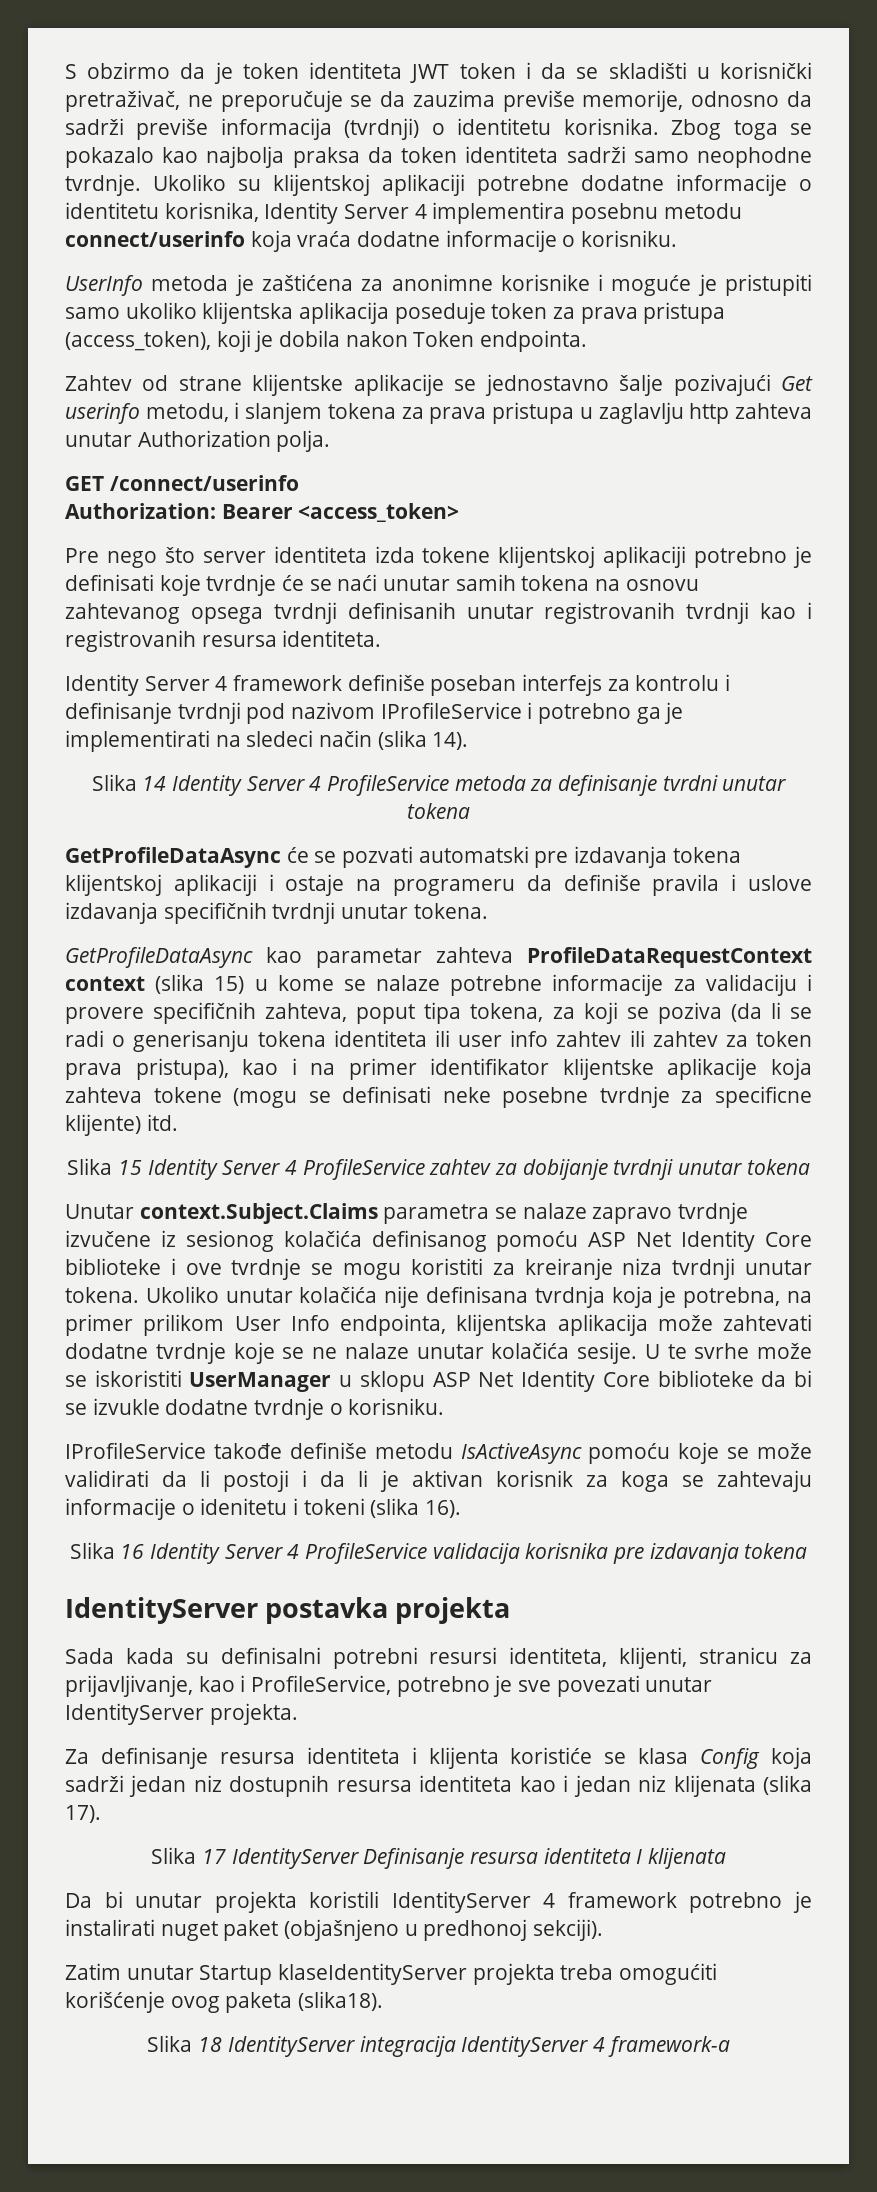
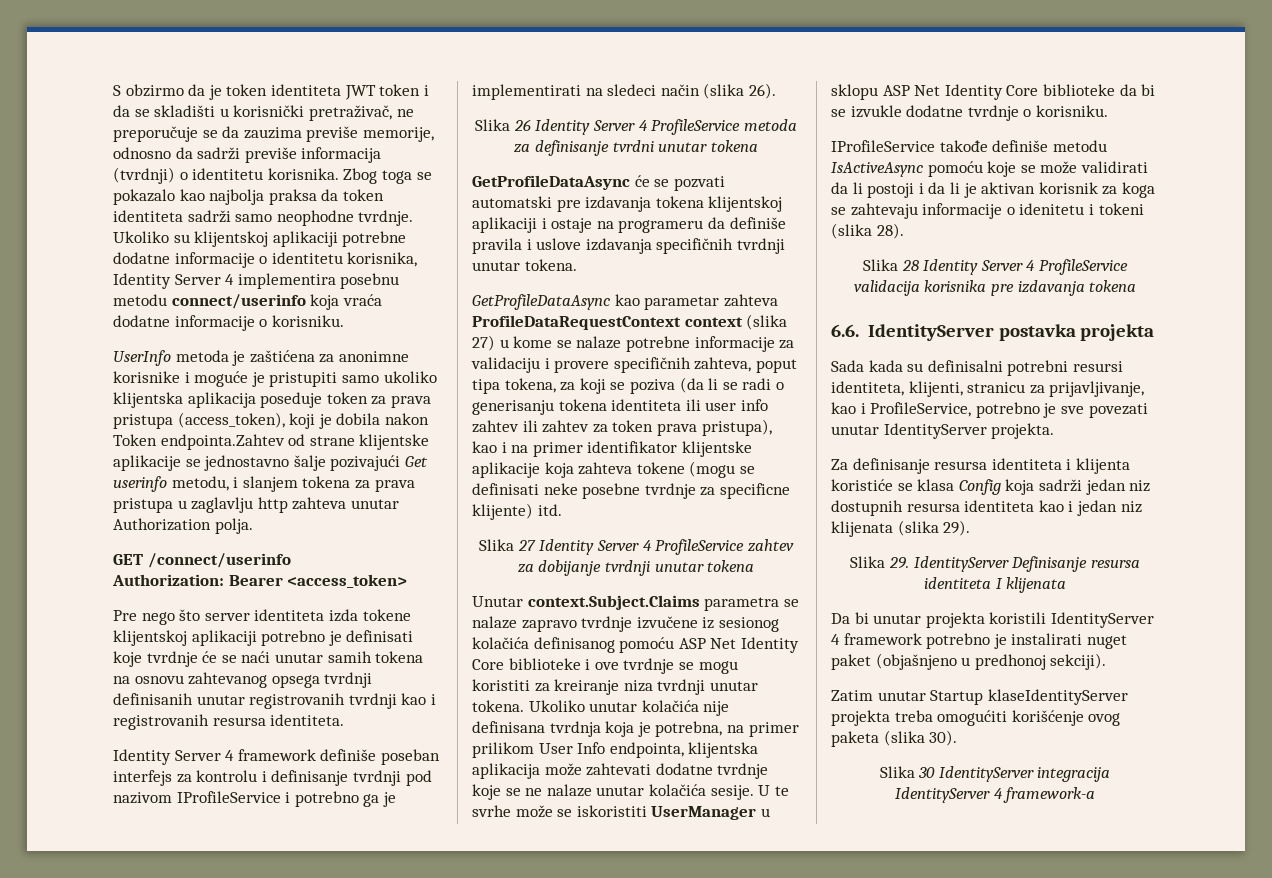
- UserInfo metoda je zaštićena za anonimne korisnike i moguće je pristupiti samo ukoliko klijentska aplikacija poseduje token za prava pristupa (access_token), koji je dobila nakon Token endpointa.
- Zahtev od strane klijentske aplikacije se jednostavno šalje pozivajući Get userinfo metodu, i slanjem tokena za prava pristupa u zaglavlju http zahteva unutar Authorization polja.
+ UserInfo metoda je zaštićena za anonimne korisnike i moguće je pristupiti samo ukoliko klijentska aplikacija poseduje token za prava pristupa (access_token), koji je dobila nakon Token endpointa.Zahtev od strane klijentske aplikacije se jednostavno šalje pozivajući Get userinfo metodu, i slanjem tokena za prava pristupa u zaglavlju http zahteva unutar Authorization polja.
- Identity Server 4 framework definiše poseban interfejs za kontrolu i definisanje tvrdnji pod nazivom IProfileService i potrebno ga je implementirati na sledeci način (slika 14).
- Slika 14 Identity Server 4 ProfileService metoda za definisanje tvrdni unutar tokena
+ Identity Server 4 framework definiše poseban interfejs za kontrolu i definisanje tvrdnji pod nazivom IProfileService i potrebno ga je implementirati na sledeci način (slika 26).
+ Slika 26 Identity Server 4 ProfileService metoda za definisanje tvrdni unutar tokena
- GetProfileDataAsync kao parametar zahteva ProfileDataRequestContext context (slika 15) u kome se nalaze potrebne informacije za validaciju i provere specifičnih zahteva, poput tipa tokena, za koji se poziva (da li se radi o generisanju tokena identiteta ili user info zahtev ili zahtev za token prava pristupa), kao i na primer identifikator klijentske aplikacije koja zahteva tokene (mogu se definisati neke posebne tvrdnje za specificne klijente) itd.
+ GetProfileDataAsync kao parametar zahteva ProfileDataRequestContext context (slika 27) u kome se nalaze potrebne informacije za validaciju i provere specifičnih zahteva, poput tipa tokena, za koji se poziva (da li se radi o generisanju tokena identiteta ili user info zahtev ili zahtev za token prava pristupa), kao i na primer identifikator klijentske aplikacije koja zahteva tokene (mogu se definisati neke posebne tvrdnje za specificne klijente) itd.
- Slika 15 Identity Server 4 ProfileService zahtev za dobijanje tvrdnji unutar tokena
+ Slika 27 Identity Server 4 ProfileService zahtev za dobijanje tvrdnji unutar tokena
- IProfileService takođe definiše metodu IsActiveAsync pomoću koje se može validirati da li postoji i da li je aktivan korisnik za koga se zahtevaju informacije o idenitetu i tokeni (slika 16).
- Slika 16 Identity Server 4 ProfileService validacija korisnika pre izdavanja tokena
+ IProfileService takođe definiše metodu IsActiveAsync pomoću koje se može validirati da li postoji i da li je aktivan korisnik za koga se zahtevaju informacije o idenitetu i tokeni (slika 28).
+ Slika 28 Identity Server 4 ProfileService validacija korisnika pre izdavanja tokena
- IdentityServer postavka projekta
+ 6.6. IdentityServer postavka projekta
- Za definisanje resursa identiteta i klijenta koristiće se klasa Config koja sadrži jedan niz dostupnih resursa identiteta kao i jedan niz klijenata (slika 17).
- Slika 17 IdentityServer Definisanje resursa identiteta I klijenata
+ Za definisanje resursa identiteta i klijenta koristiće se klasa Config koja sadrži jedan niz dostupnih resursa identiteta kao i jedan niz klijenata (slika 29).
+ Slika 29. IdentityServer Definisanje resursa identiteta I klijenata
- Zatim unutar Startup klaseIdentityServer projekta treba omogućiti korišćenje ovog paketa (slika18).
- Slika 18 IdentityServer integracija IdentityServer 4 framework-a
+ Zatim unutar Startup klaseIdentityServer projekta treba omogućiti korišćenje ovog paketa (slika 30).
+ Slika 30 IdentityServer integracija IdentityServer 4 framework-a

